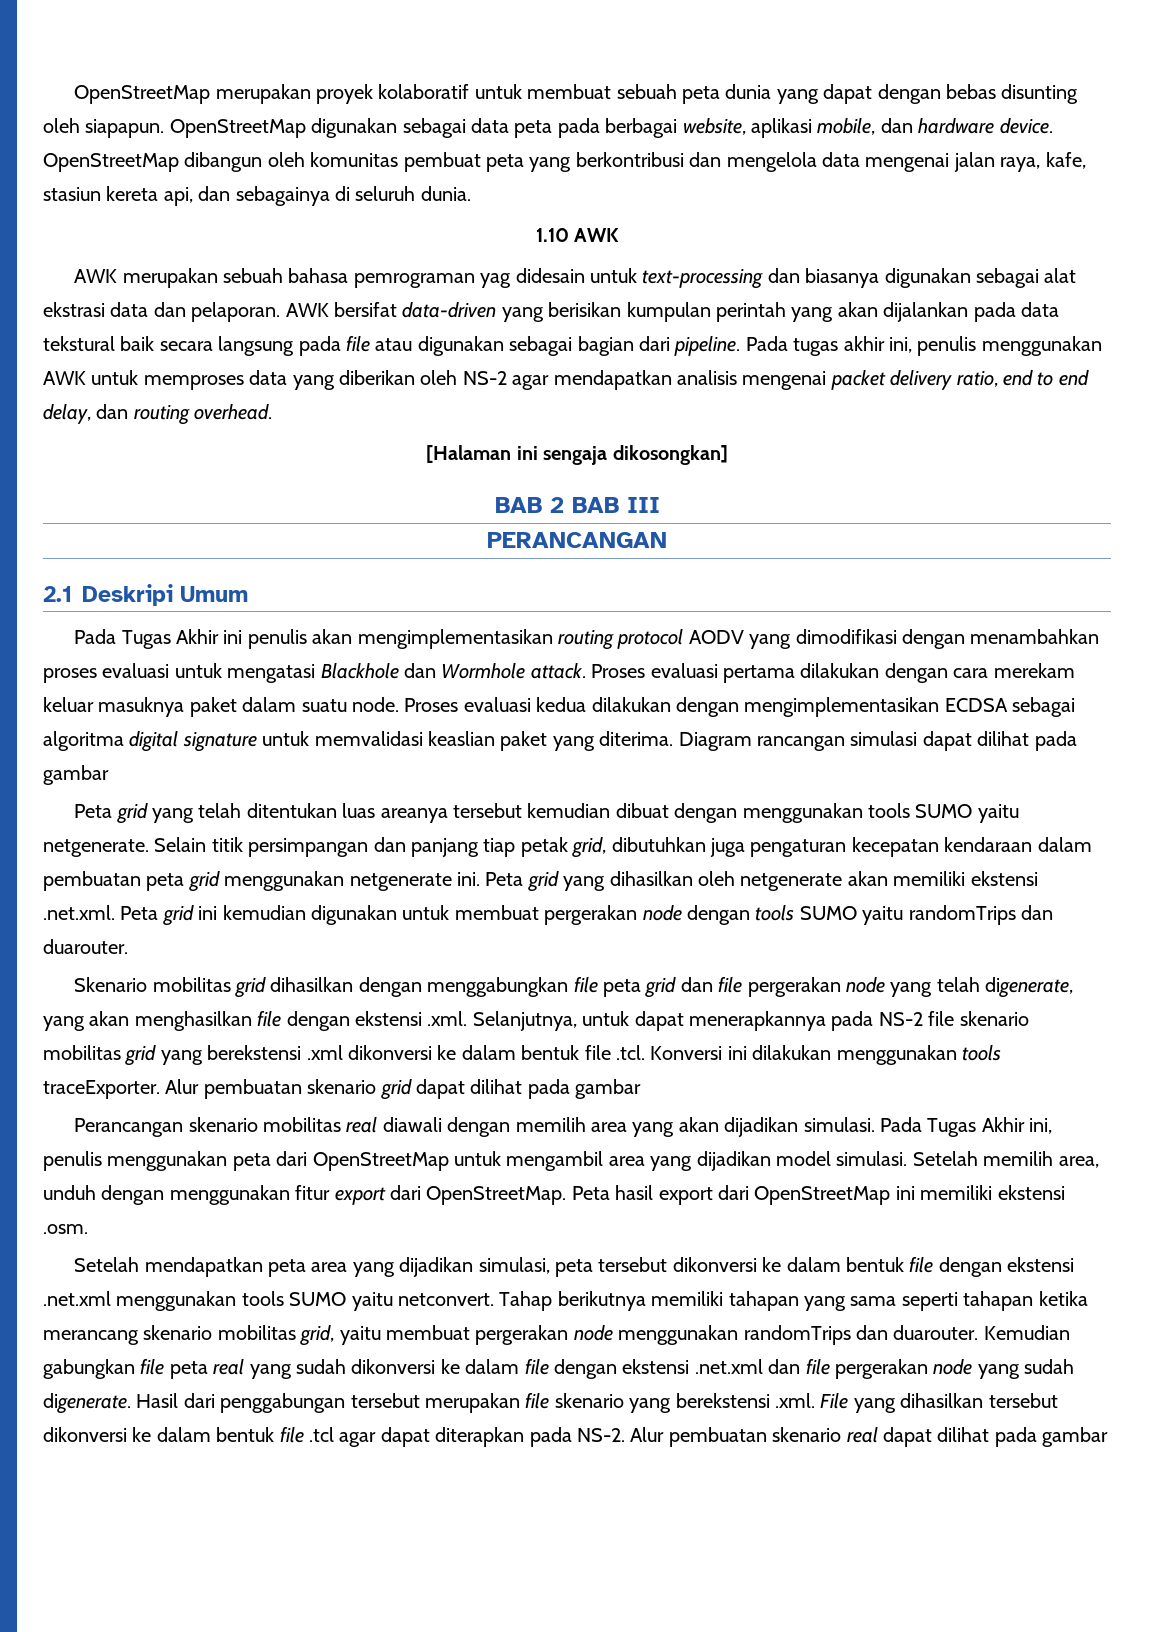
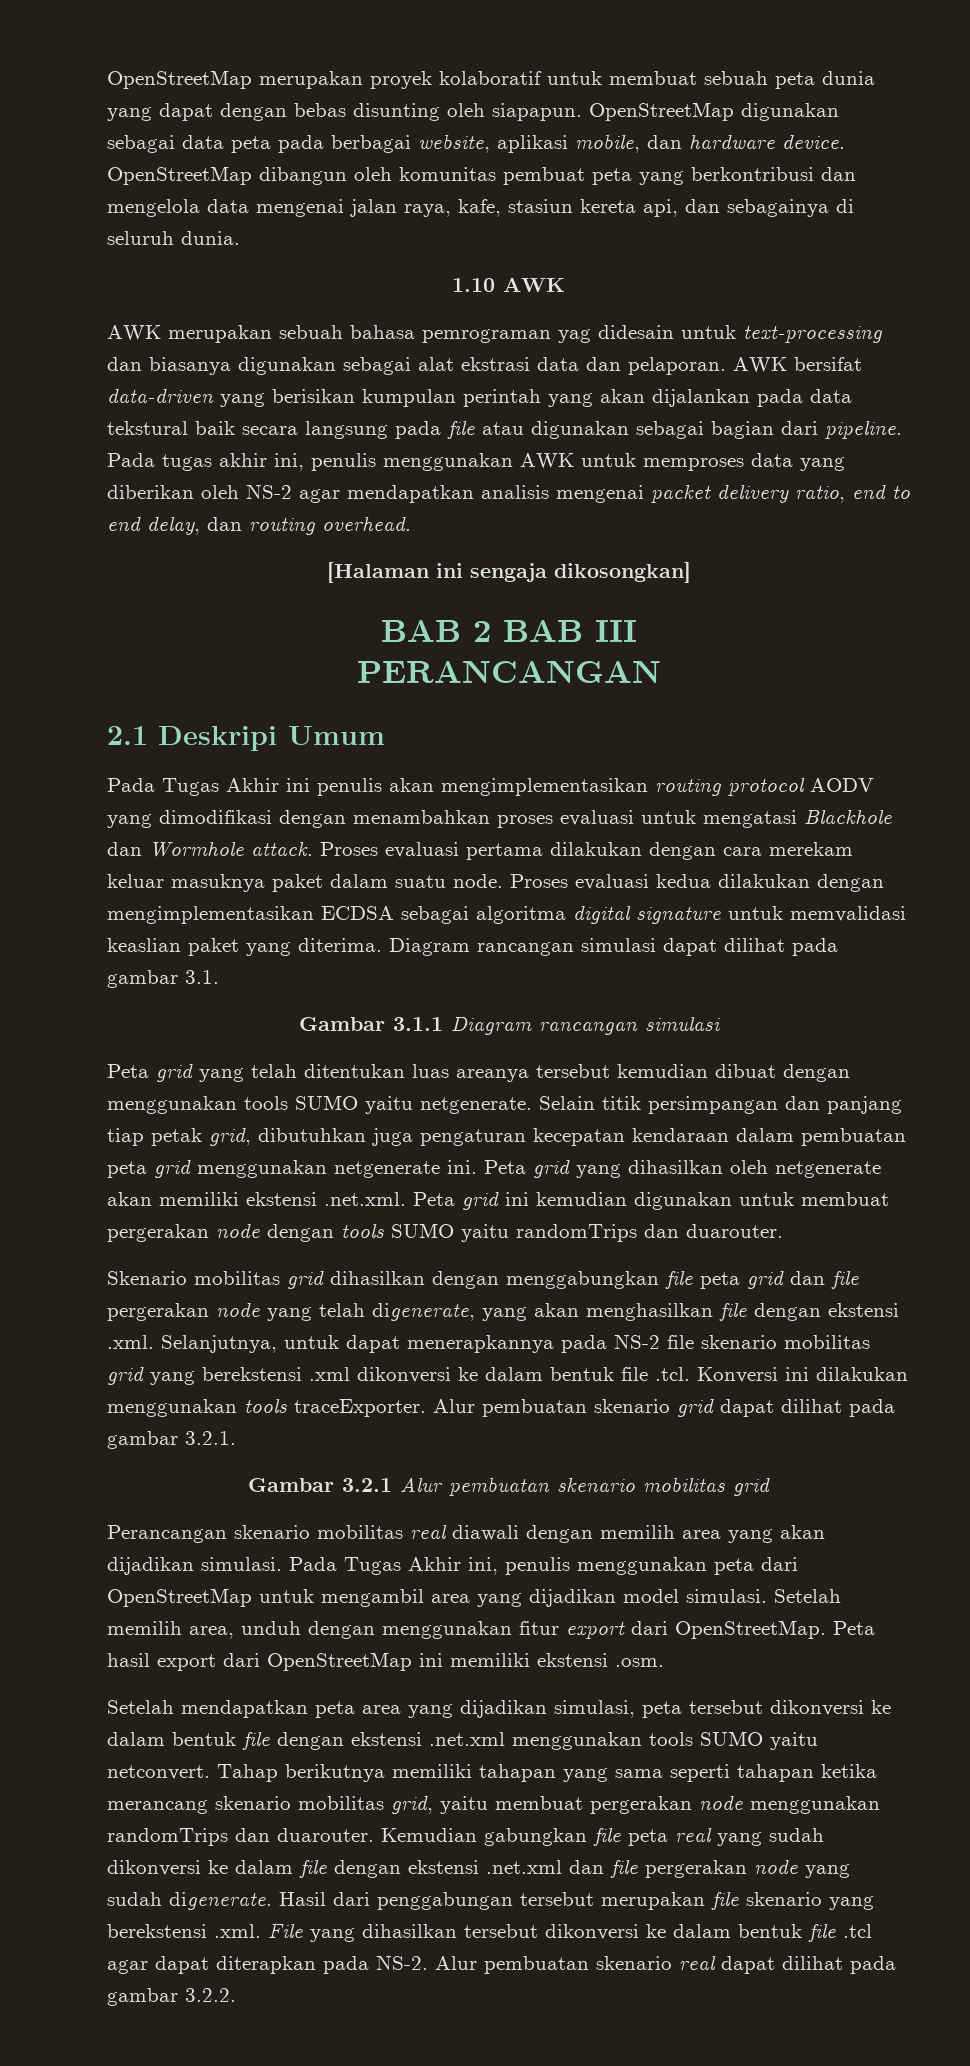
- Diagram rancangan simulasi dapat dilihat pada gambar
+ Diagram rancangan simulasi dapat dilihat pada gambar 3.1.
+ Gambar 3.1.1 Diagram rancangan simulasi
- Alur pembuatan skenario grid dapat dilihat pada gambar
+ Alur pembuatan skenario grid dapat dilihat pada gambar 3.2.1.
+ Gambar 3.2.1 Alur pembuatan skenario mobilitas grid
- Alur pembuatan skenario real dapat dilihat pada gambar
+ Alur pembuatan skenario real dapat dilihat pada gambar 3.2.2.

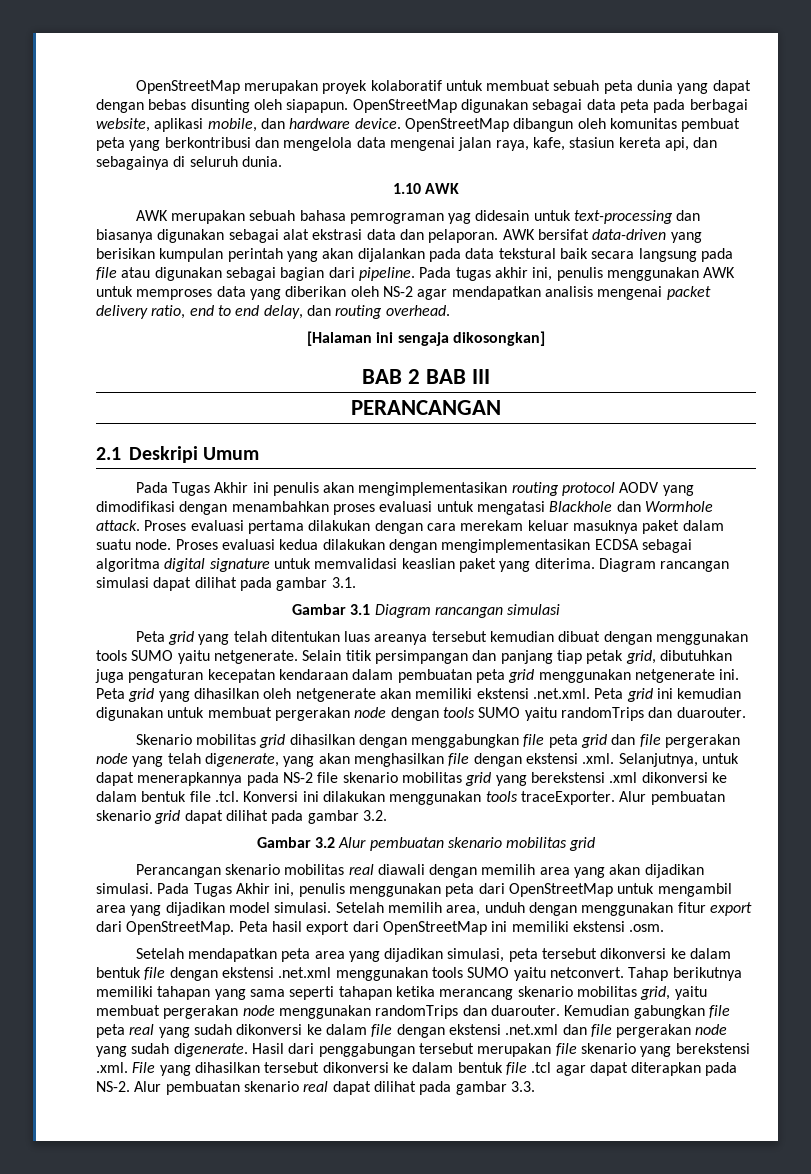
- Gambar 3.1.1 Diagram rancangan simulasi
+ Gambar 3.1 Diagram rancangan simulasi
- Alur pembuatan skenario grid dapat dilihat pada gambar 3.2.1.
- Gambar 3.2.1 Alur pembuatan skenario mobilitas grid
+ Alur pembuatan skenario grid dapat dilihat pada gambar 3.2.
+ Gambar 3.2 Alur pembuatan skenario mobilitas grid
- Alur pembuatan skenario real dapat dilihat pada gambar 3.2.2.
+ Alur pembuatan skenario real dapat dilihat pada gambar 3.3.

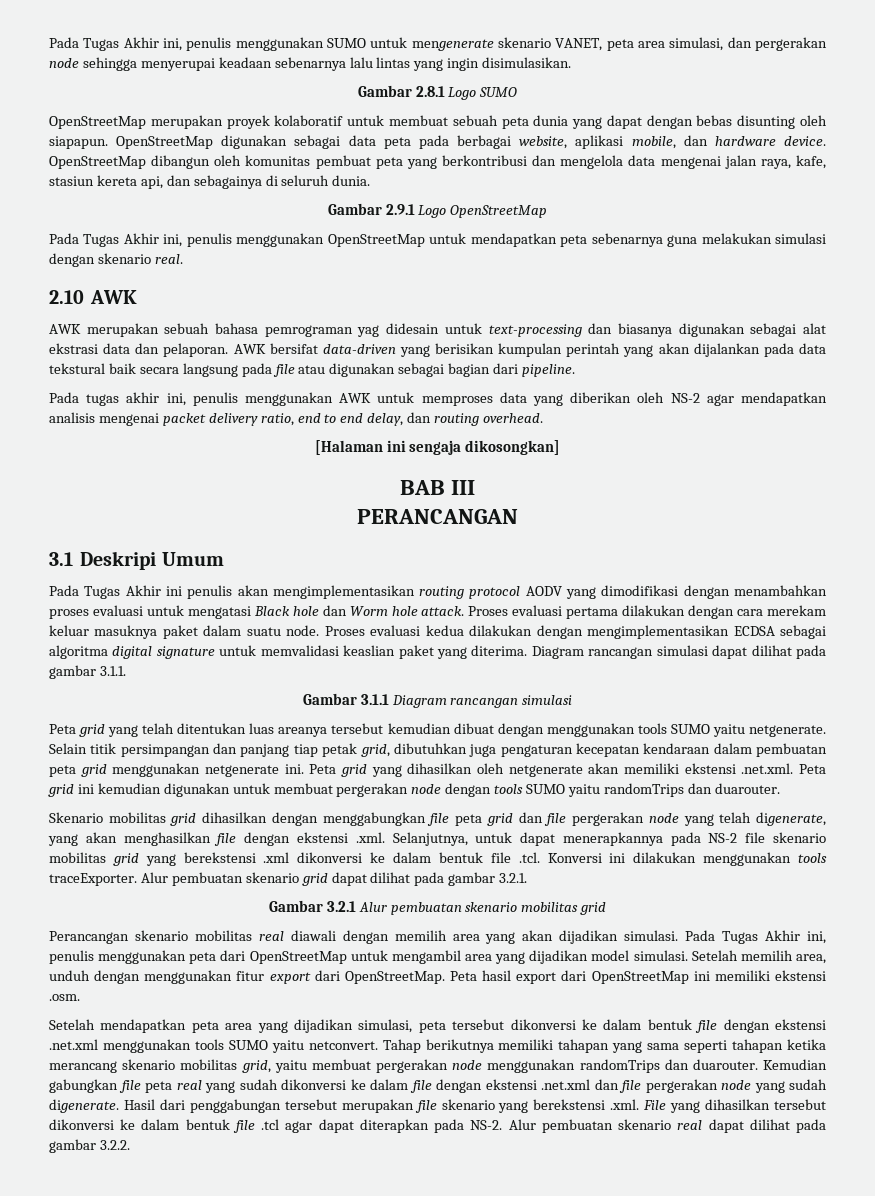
+ Pada Tugas Akhir ini, penulis menggunakan SUMO untuk mengenerate skenario VANET, peta area simulasi, dan pergerakan node sehingga menyerupai keadaan sebenarnya lalu lintas yang ingin disimulasikan.
+ Gambar 2.8.1 Logo SUMO
- 1.10 AWK
+ Gambar 2.9.1 Logo OpenStreetMap
+ Pada Tugas Akhir ini, penulis menggunakan OpenStreetMap untuk mendapatkan peta sebenarnya guna melakukan simulasi dengan skenario real.
+ 2.10 AWK
- AWK bersifat data-driven yang berisikan kumpulan perintah yang akan dijalankan pada data tekstural baik secara langsung pada file atau digunakan sebagai bagian dari pipeline. Pada tugas akhir ini, penulis menggunakan AWK untuk memproses data yang diberikan oleh NS-2 agar mendapatkan analisis mengenai packet delivery ratio, end to end delay, dan routing overhead.
+ AWK bersifat data-driven yang berisikan kumpulan perintah yang akan dijalankan pada data tekstural baik secara langsung pada file atau digunakan sebagai bagian dari pipeline.
+ Pada tugas akhir ini, penulis menggunakan AWK untuk memproses data yang diberikan oleh NS-2 agar mendapatkan analisis mengenai packet delivery ratio, end to end delay, dan routing overhead.
- BAB 2 BAB III
+ BAB III
- 2.1 Deskripi Umum
+ 3.1 Deskripi Umum
- Pada Tugas Akhir ini penulis akan mengimplementasikan routing protocol AODV yang dimodifikasi dengan menambahkan proses evaluasi untuk mengatasi Blackhole dan Wormhole attack.
+ Pada Tugas Akhir ini penulis akan mengimplementasikan routing protocol AODV yang dimodifikasi dengan menambahkan proses evaluasi untuk mengatasi Black hole dan Worm hole attack.
- Diagram rancangan simulasi dapat dilihat pada gambar 3.1.
- Gambar 3.1 Diagram rancangan simulasi
+ Diagram rancangan simulasi dapat dilihat pada gambar 3.1.1.
+ Gambar 3.1.1 Diagram rancangan simulasi
- Alur pembuatan skenario grid dapat dilihat pada gambar 3.2.
- Gambar 3.2 Alur pembuatan skenario mobilitas grid
+ Alur pembuatan skenario grid dapat dilihat pada gambar 3.2.1.
+ Gambar 3.2.1 Alur pembuatan skenario mobilitas grid
- Alur pembuatan skenario real dapat dilihat pada gambar 3.3.
+ Alur pembuatan skenario real dapat dilihat pada gambar 3.2.2.

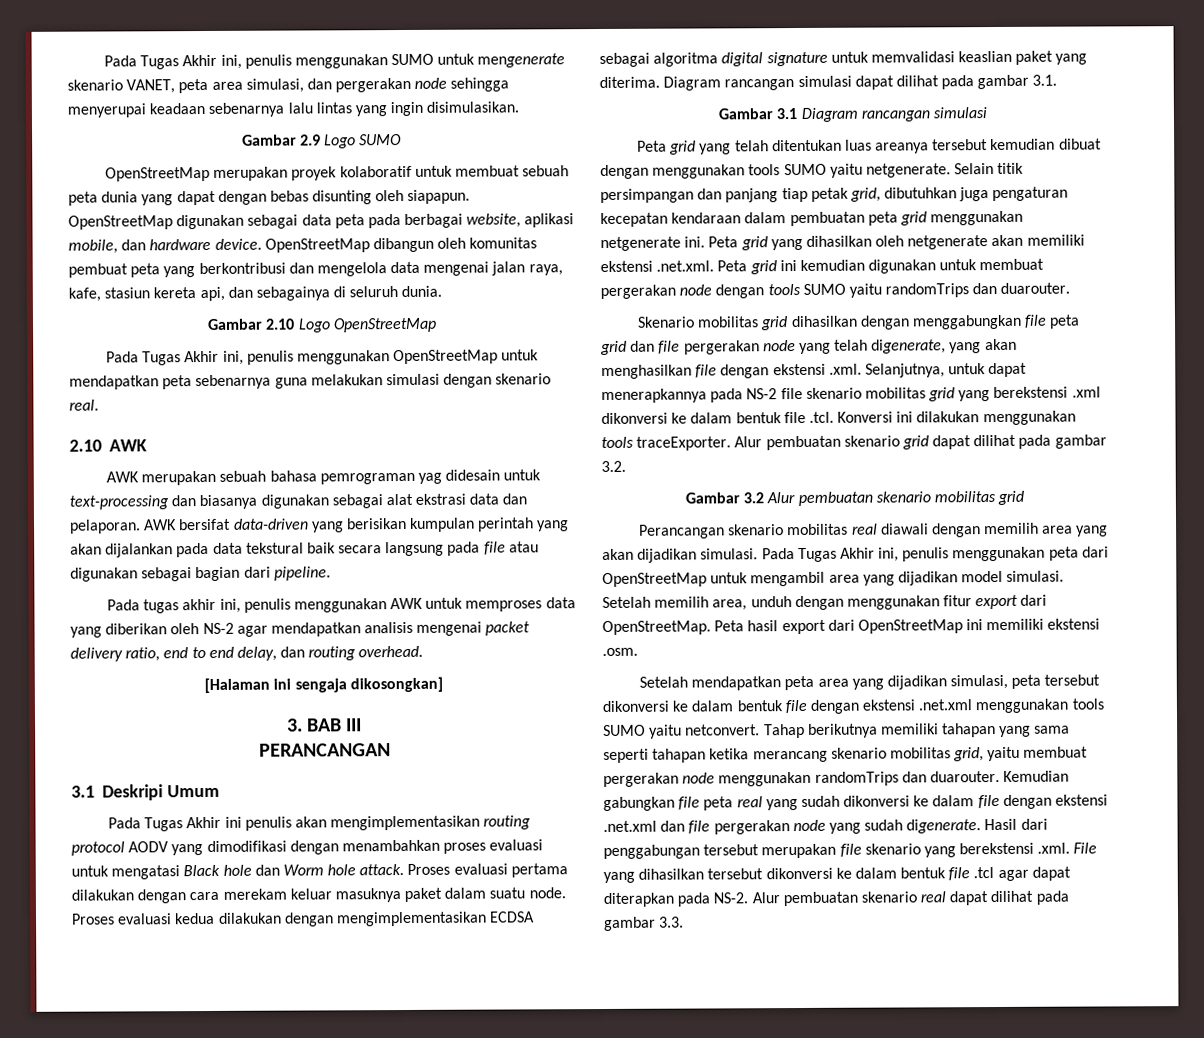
- Gambar 2.8.1 Logo SUMO
+ Gambar 2.9 Logo SUMO
- Gambar 2.9.1 Logo OpenStreetMap
+ Gambar 2.10 Logo OpenStreetMap
- BAB III
+ 3. BAB III
- Diagram rancangan simulasi dapat dilihat pada gambar 3.1.1.
- Gambar 3.1.1 Diagram rancangan simulasi
+ Diagram rancangan simulasi dapat dilihat pada gambar 3.1.
+ Gambar 3.1 Diagram rancangan simulasi
- Alur pembuatan skenario grid dapat dilihat pada gambar 3.2.1.
- Gambar 3.2.1 Alur pembuatan skenario mobilitas grid
+ Alur pembuatan skenario grid dapat dilihat pada gambar 3.2.
+ Gambar 3.2 Alur pembuatan skenario mobilitas grid
- Alur pembuatan skenario real dapat dilihat pada gambar 3.2.2.
+ Alur pembuatan skenario real dapat dilihat pada gambar 3.3.

